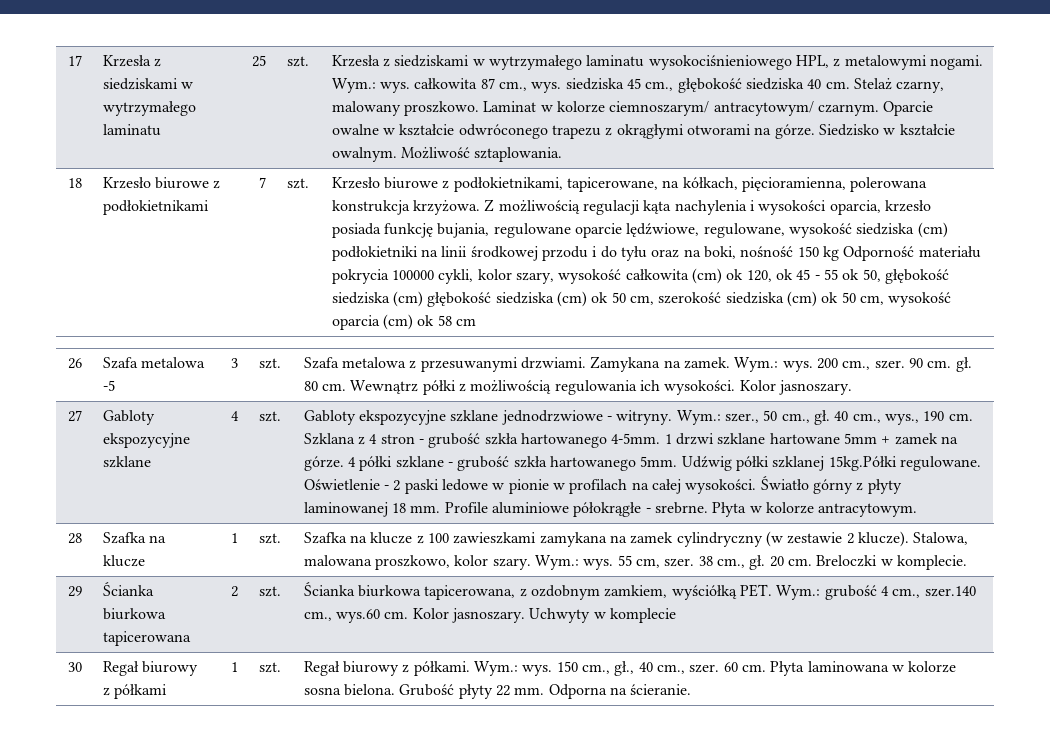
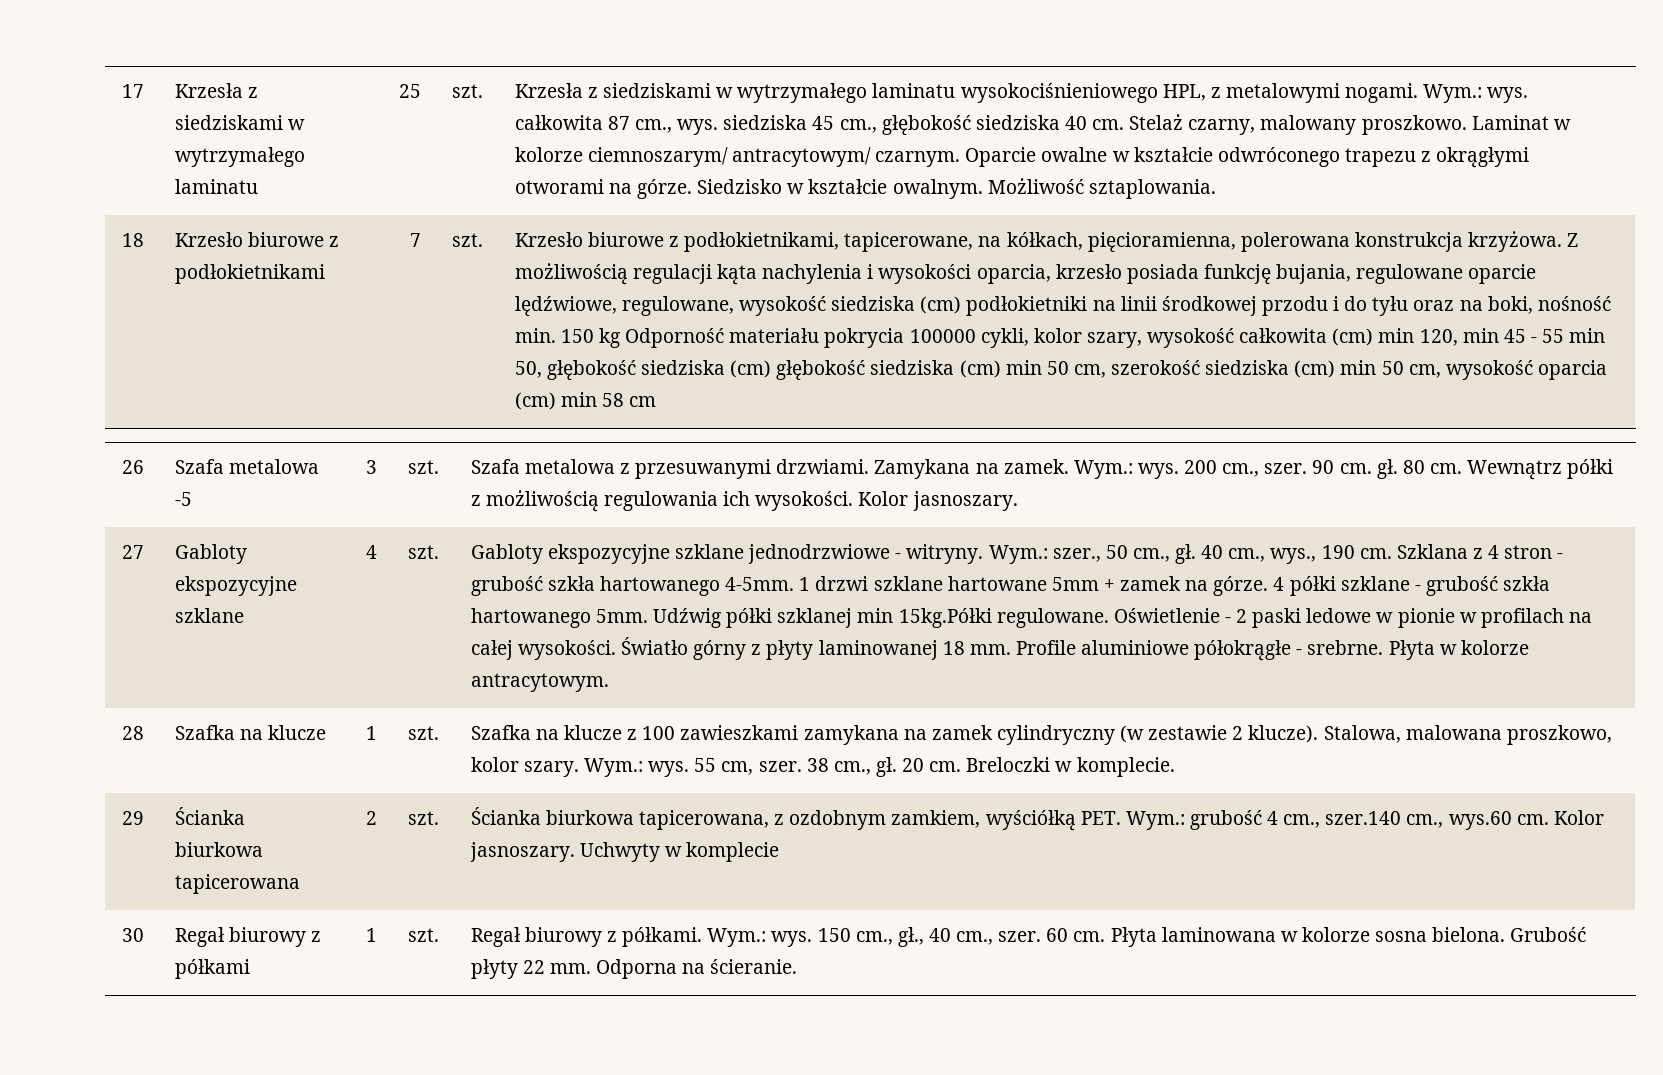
- Z możliwością regulacji kąta nachylenia i wysokości oparcia, krzesło posiada funkcję bujania, regulowane oparcie lędźwiowe, regulowane, wysokość siedziska (cm) podłokietniki na linii środkowej przodu i do tyłu oraz na boki, nośność 150 kg Odporność materiału pokrycia 100000 cykli, kolor szary, wysokość całkowita (cm) ok 120, ok 45 - 55 ok 50, głębokość siedziska (cm) głębokość siedziska (cm) ok 50 cm, szerokość siedziska (cm) ok 50 cm, wysokość oparcia (cm) ok 58 cm
+ Z możliwością regulacji kąta nachylenia i wysokości oparcia, krzesło posiada funkcję bujania, regulowane oparcie lędźwiowe, regulowane, wysokość siedziska (cm) podłokietniki na linii środkowej przodu i do tyłu oraz na boki, nośność min. 150 kg Odporność materiału pokrycia 100000 cykli, kolor szary, wysokość całkowita (cm) min 120, min 45 - 55 min 50, głębokość siedziska (cm) głębokość siedziska (cm) min 50 cm, szerokość siedziska (cm) min 50 cm, wysokość oparcia (cm) min 58 cm
- Udźwig półki szklanej 15kg.Półki regulowane.
+ Udźwig półki szklanej min 15kg.Półki regulowane.

